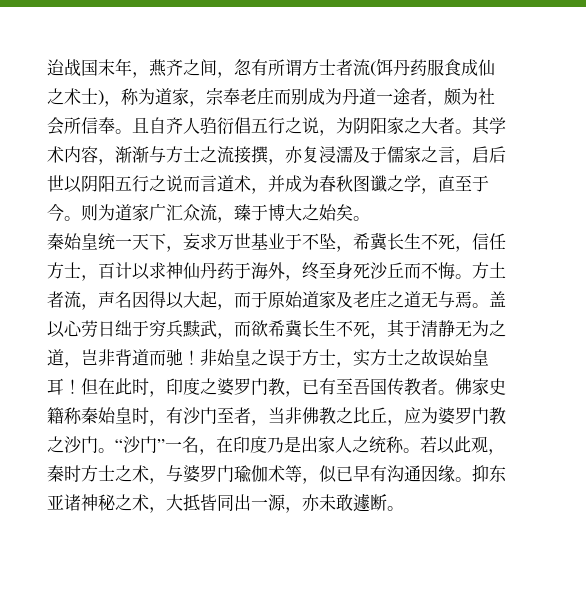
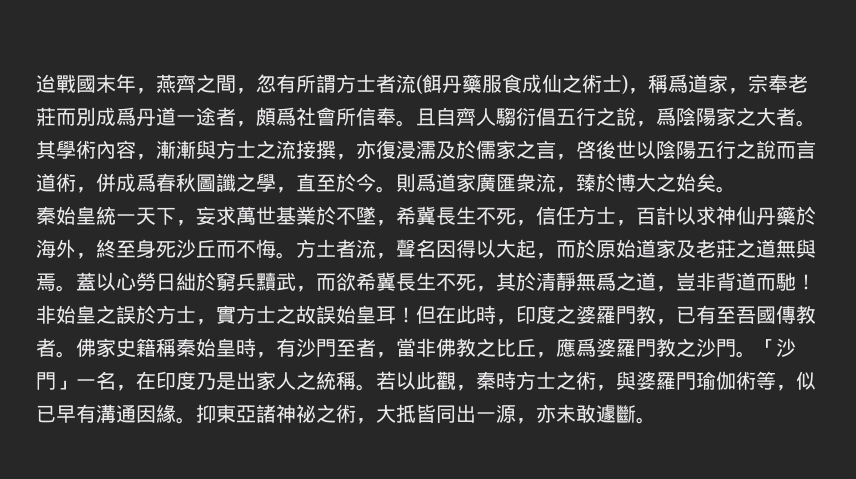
- 迨战国末年，燕齐之间，忽有所谓方士者流(饵丹药服食成仙之术士)，称为道家，宗奉老庄而别成为丹道一途者，颇为社会所信奉。
+ 迨戰國末年，燕齊之間，忽有所謂方士者流(餌丹藥服食成仙之術士)，稱爲道家，宗奉老莊而別成爲丹道一途者，頗爲社會所信奉。
- 且自齐人驺衍倡五行之说，为阴阳家之大者。
+ 且自齊人騶衍倡五行之說，爲陰陽家之大者。
- 其学术内容，渐渐与方士之流接撰，亦复浸濡及于儒家之言，启后世以阴阳五行之说而言道术，并成为春秋图谶之学，直至于今。则为道家广汇众流，臻于博大之始矣。
+ 其學術內容，漸漸與方士之流接撰，亦復浸濡及於儒家之言，啓後世以陰陽五行之說而言道術，併成爲春秋圖讖之學，直至於今。則爲道家廣匯衆流，臻於博大之始矣。
- 秦始皇统一天下，妄求万世基业于不坠，希冀长生不死，信任方士，百计以求神仙丹药于海外，终至身死沙丘而不悔。
+ 秦始皇統一天下，妄求萬世基業於不墜，希冀長生不死，信任方士，百計以求神仙丹藥於海外，終至身死沙丘而不悔。
- 方土者流，声名因得以大起，而于原始道家及老庄之道无与焉。盖以心劳日绌于穷兵黩武，而欲希冀长生不死，其于清静无为之道，岂非背道而驰！
+ 方土者流，聲名因得以大起，而於原始道家及老莊之道無與焉。蓋以心勞日絀於窮兵黷武，而欲希冀長生不死，其於清靜無爲之道，豈非背道而馳！
- 非始皇之误于方士，实方士之故误始皇耳！
+ 非始皇之誤於方士，實方士之故誤始皇耳！
- 但在此时，印度之婆罗门教，已有至吾国传教者。
+ 但在此時，印度之婆羅門教，已有至吾國傳教者。
- 佛家史籍称秦始皇时，有沙门至者，当非佛教之比丘，应为婆罗门教之沙门。“沙门”一名，在印度乃是出家人之统称。
+ 佛家史籍稱秦始皇時，有沙門至者，當非佛教之比丘，應爲婆羅門教之沙門。「沙門」一名，在印度乃是出家人之統稱。
- 若以此观，秦时方士之术，与婆罗门瑜伽术等，似已早有沟通因缘。抑东亚诸神秘之术，大抵皆同出一源，亦未敢遽断。
+ 若以此觀，秦時方士之術，與婆羅門瑜伽術等，似已早有溝通因緣。抑東亞諸神祕之術，大抵皆同出一源，亦未敢遽斷。

